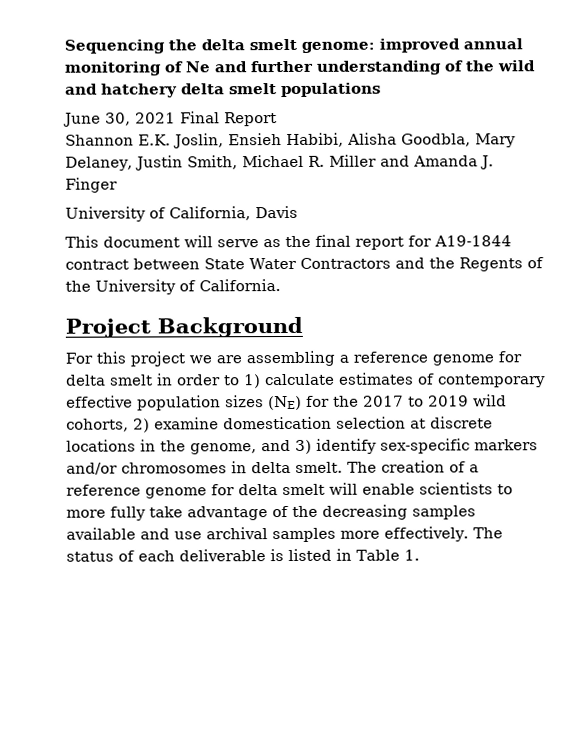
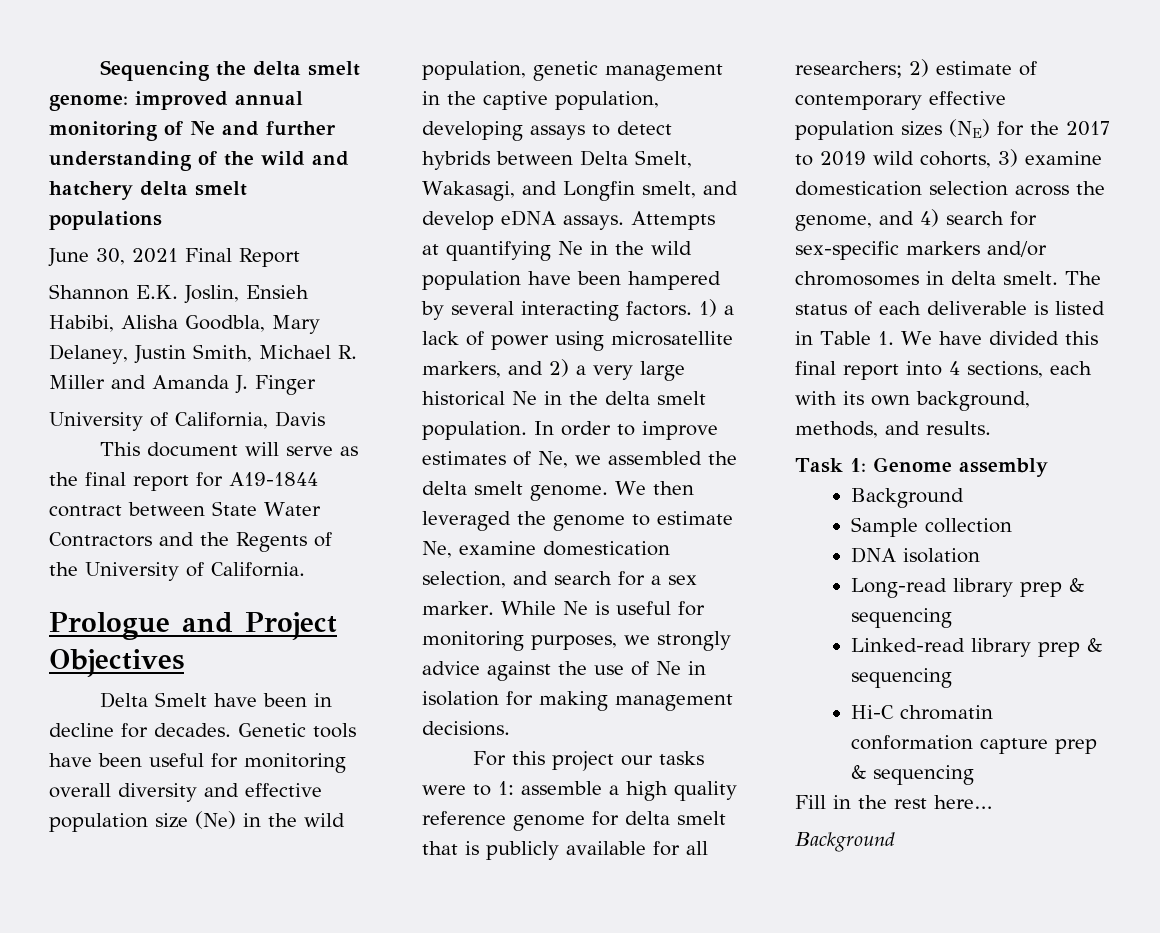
- Project Background
- For this project we are assembling a reference genome for delta smelt in order to 1) calculate estimates of contemporary effective population sizes (NE) for the 2017 to 2019 wild cohorts, 2) examine domestication selection at discrete locations in the genome, and 3) identify sex-specific markers and/or chromosomes in delta smelt.
+ Prologue and Project Objectives
+ Delta Smelt have been in decline for decades. Genetic tools have been useful for monitoring overall diversity and effective population size (Ne) in the wild population, genetic management in the captive population, developing assays to detect hybrids between Delta Smelt, Wakasagi, and Longfin smelt, and develop eDNA assays. Attempts at quantifying Ne in the wild population have been hampered by several interacting factors. 1) a lack of power using microsatellite markers, and 2) a very large historical Ne in the delta smelt population. In order to improve estimates of Ne, we assembled the delta smelt genome. We then leveraged the genome to estimate Ne, examine domestication selection, and search for a sex marker. While Ne is useful for monitoring purposes, we strongly advice against the use of Ne in isolation for making management decisions.
+ For this project our tasks were to 1: assemble a high quality reference genome for delta smelt that is publicly available for all researchers; 2) estimate of contemporary effective population sizes (NE) for the 2017 to 2019 wild cohorts, 3) examine domestication selection across the genome, and 4) search for sex-specific markers and/or chromosomes in delta smelt.
- The creation of a reference genome for delta smelt will enable scientists to more fully take advantage of the decreasing samples available and use archival samples more effectively. The status of each deliverable is listed in Table 1.
+ The status of each deliverable is listed in Table 1. We have divided this final report into 4 sections, each with its own background, methods, and results.
+ Task 1: Genome assembly
+ Background
+ Sample collection
+ DNA isolation
+ Long-read library prep & sequencing
+ Linked-read library prep & sequencing
+ Hi-C chromatin conformation capture prep & sequencing
+ Fill in the rest here…
+ Background

